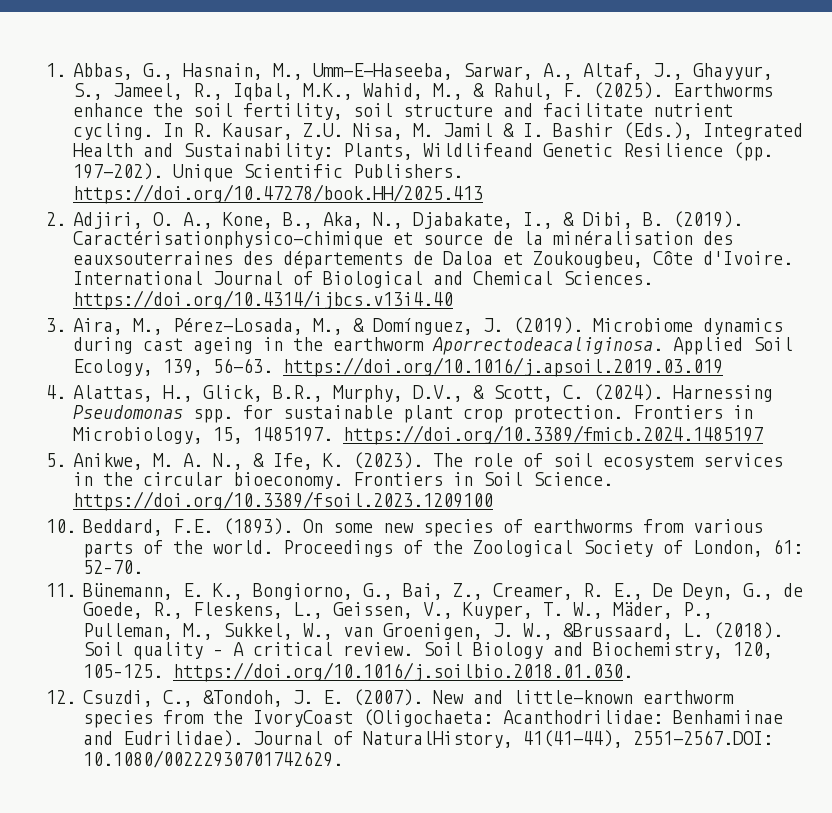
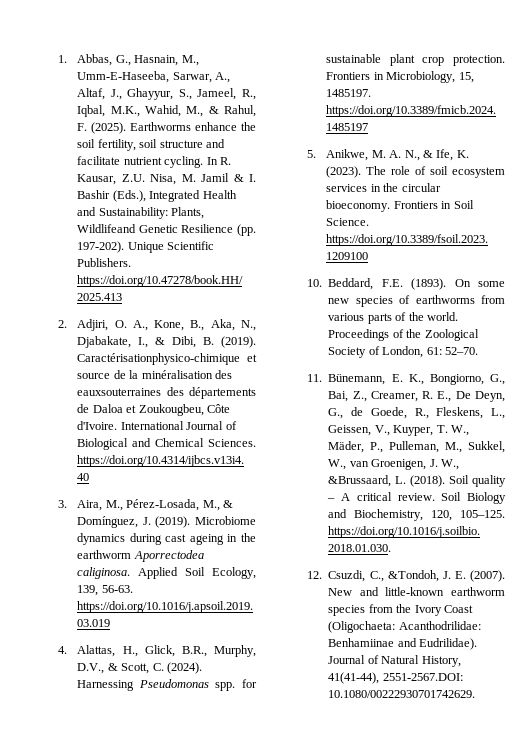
- Microbiome dynamics during cast ageing in the earthworm Aporrectodeacaliginosa.
+ Microbiome dynamics during cast ageing in the earthworm Aporrectodea caliginosa.
- New and little‐known earthworm species from the IvoryCoast (Oligochaeta: Acanthodrilidae: Benhamiinae and Eudrilidae).
+ New and little‐known earthworm species from the Ivory Coast (Oligochaeta: Acanthodrilidae: Benhamiinae and Eudrilidae).
- Journal of NaturalHistory, 41(41-44), 2551-2567.DOI: 10.1080/00222930701742629.
+ Journal of Natural History, 41(41-44), 2551-2567.DOI: 10.1080/00222930701742629.

